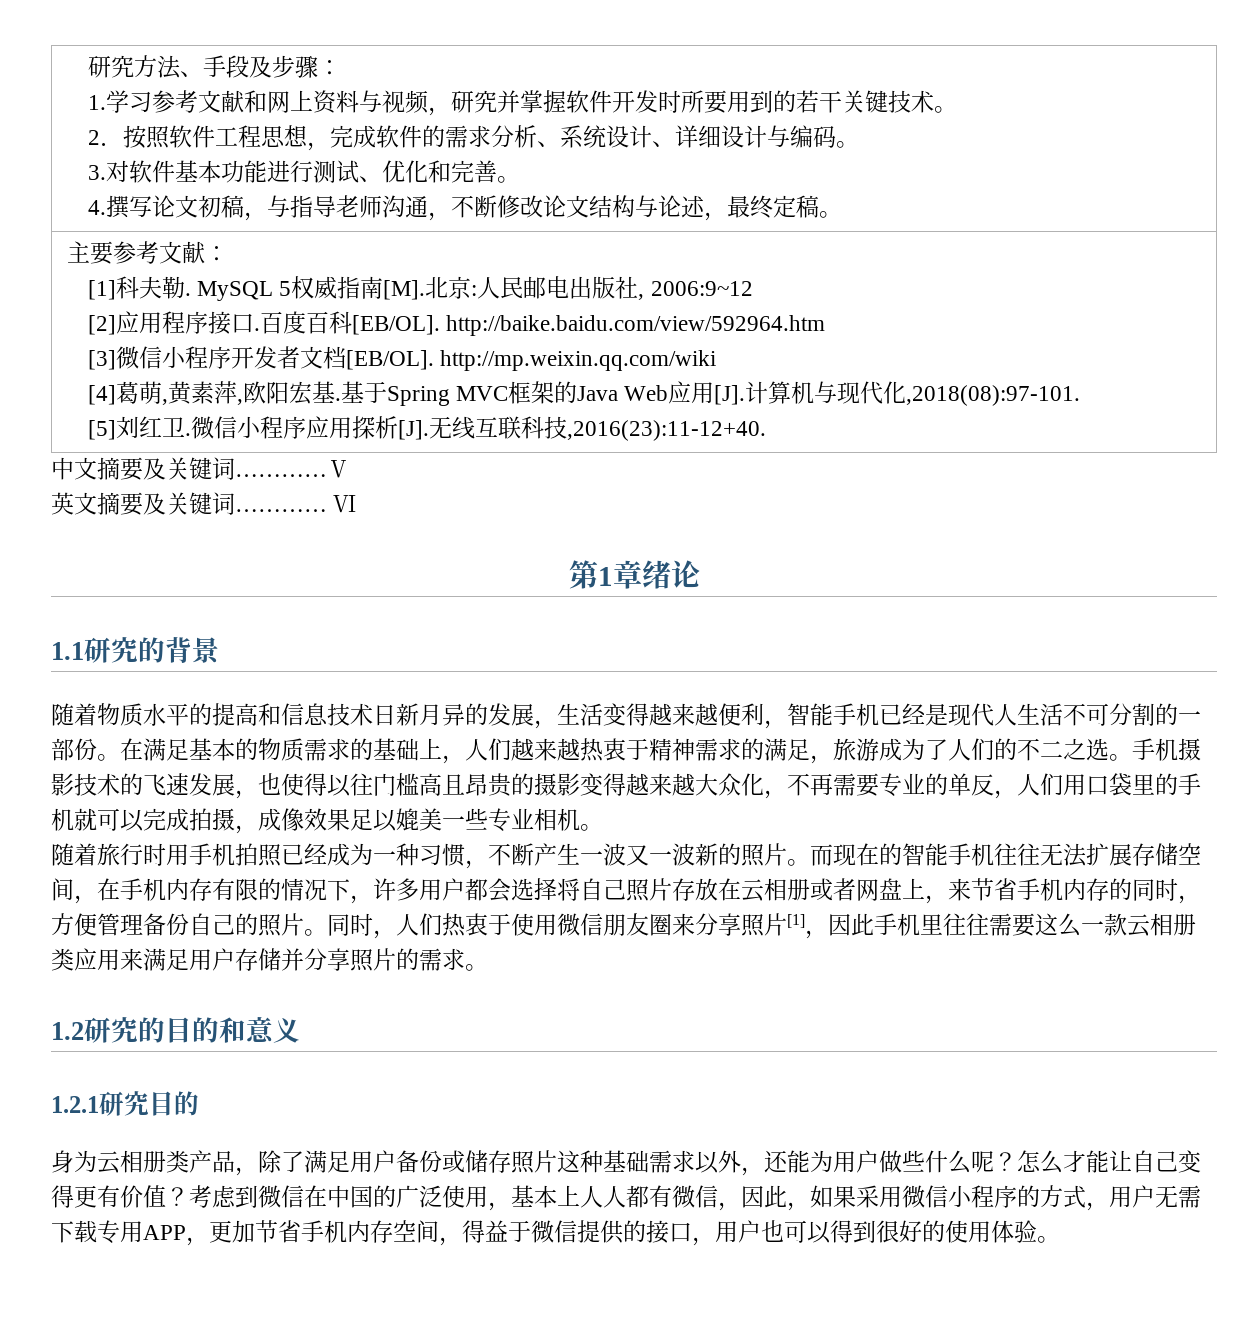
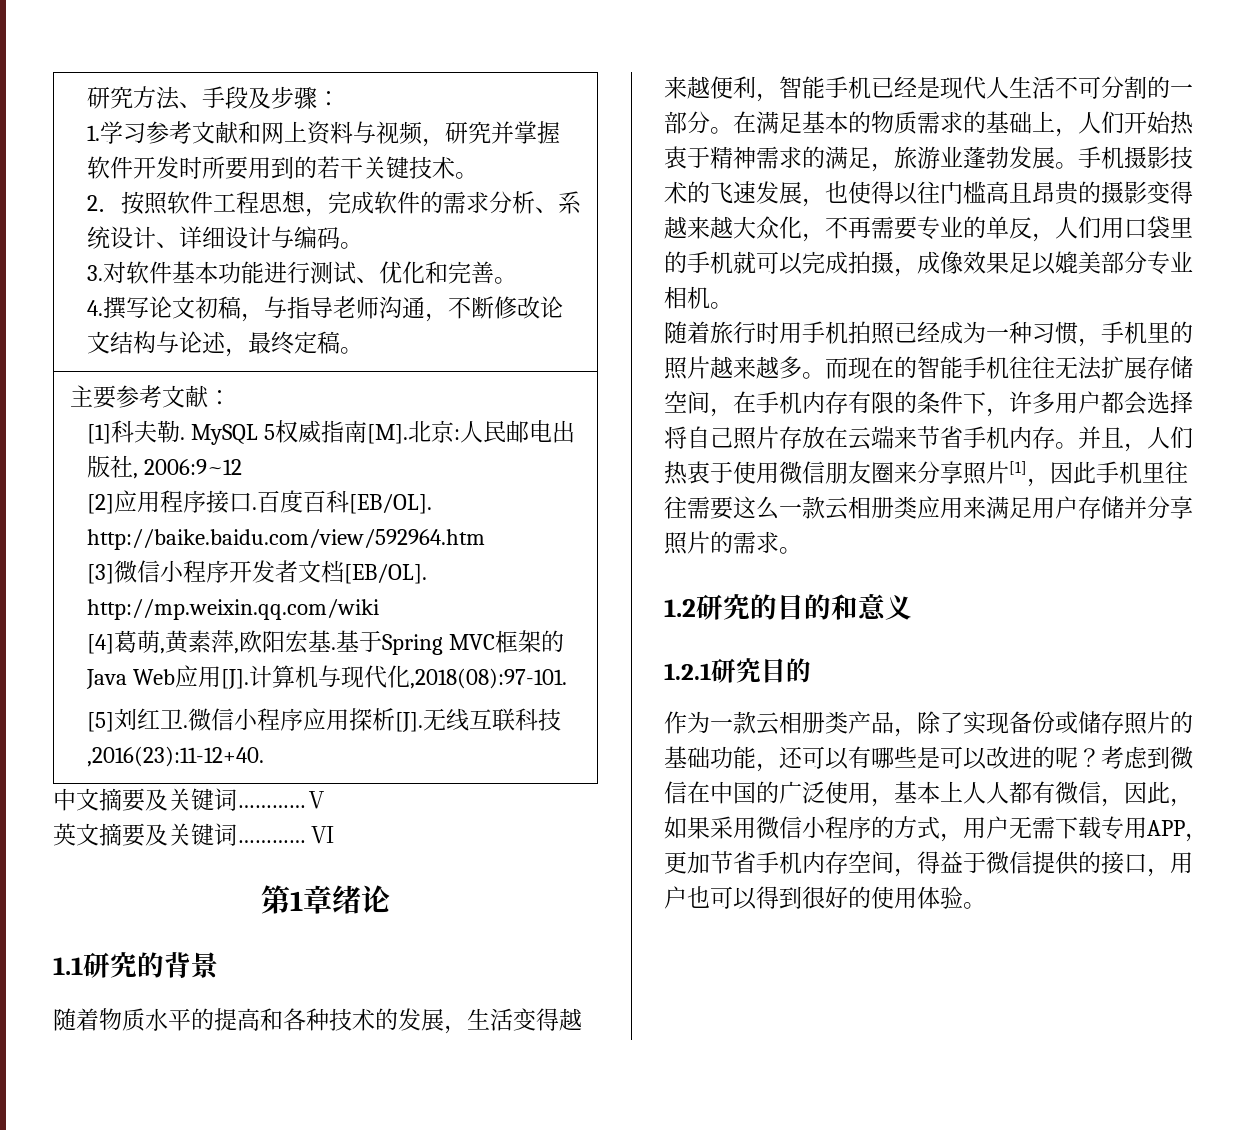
- 随着物质水平的提高和信息技术日新月异的发展，生活变得越来越便利，智能手机已经是现代人生活不可分割的一部份。
+ 随着物质水平的提高和各种技术的发展，生活变得越来越便利，智能手机已经是现代人生活不可分割的一部分。
- 在满足基本的物质需求的基础上，人们越来越热衷于精神需求的满足，旅游成为了人们的不二之选。
+ 在满足基本的物质需求的基础上，人们开始热衷于精神需求的满足，旅游业蓬勃发展。
- 手机摄影技术的飞速发展，也使得以往门槛高且昂贵的摄影变得越来越大众化，不再需要专业的单反，人们用口袋里的手机就可以完成拍摄，成像效果足以媲美一些专业相机。
+ 手机摄影技术的飞速发展，也使得以往门槛高且昂贵的摄影变得越来越大众化，不再需要专业的单反，人们用口袋里的手机就可以完成拍摄，成像效果足以媲美部分专业相机。
- 随着旅行时用手机拍照已经成为一种习惯，不断产生一波又一波新的照片。
+ 随着旅行时用手机拍照已经成为一种习惯，手机里的照片越来越多。
- 而现在的智能手机往往无法扩展存储空间，在手机内存有限的情况下，许多用户都会选择将自己照片存放在云相册或者网盘上，来节省手机内存的同时，方便管理备份自己的照片。同时，人们热衷于使用微信朋友圈来分享照片[1]，因此手机里往往需要这么一款云相册类应用来满足用户存储并分享照片的需求。
+ 而现在的智能手机往往无法扩展存储空间，在手机内存有限的条件下，许多用户都会选择将自己照片存放在云端来节省手机内存。并且，人们热衷于使用微信朋友圈来分享照片[1]，因此手机里往往需要这么一款云相册类应用来满足用户存储并分享照片的需求。
- 身为云相册类产品，除了满足用户备份或储存照片这种基础需求以外，还能为用户做些什么呢？怎么才能让自己变得更有价值？
+ 作为一款云相册类产品，除了实现备份或储存照片的基础功能，还可以有哪些是可以改进的呢？

